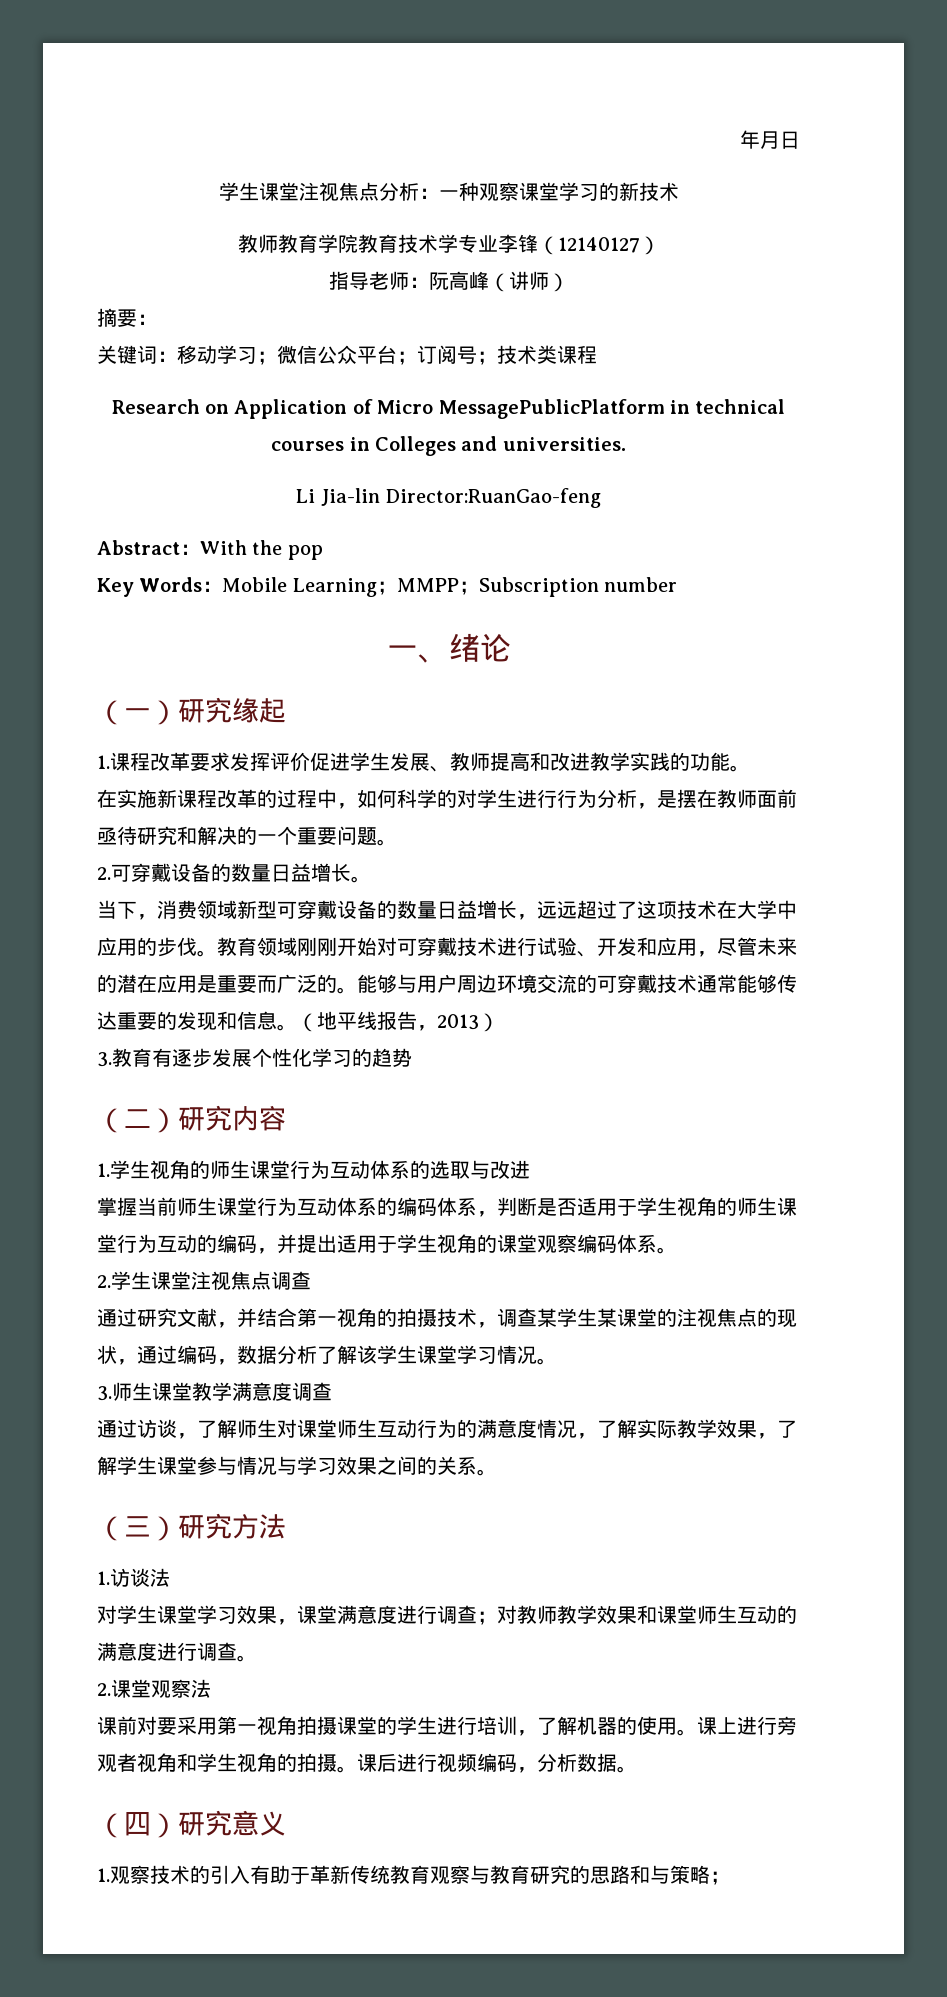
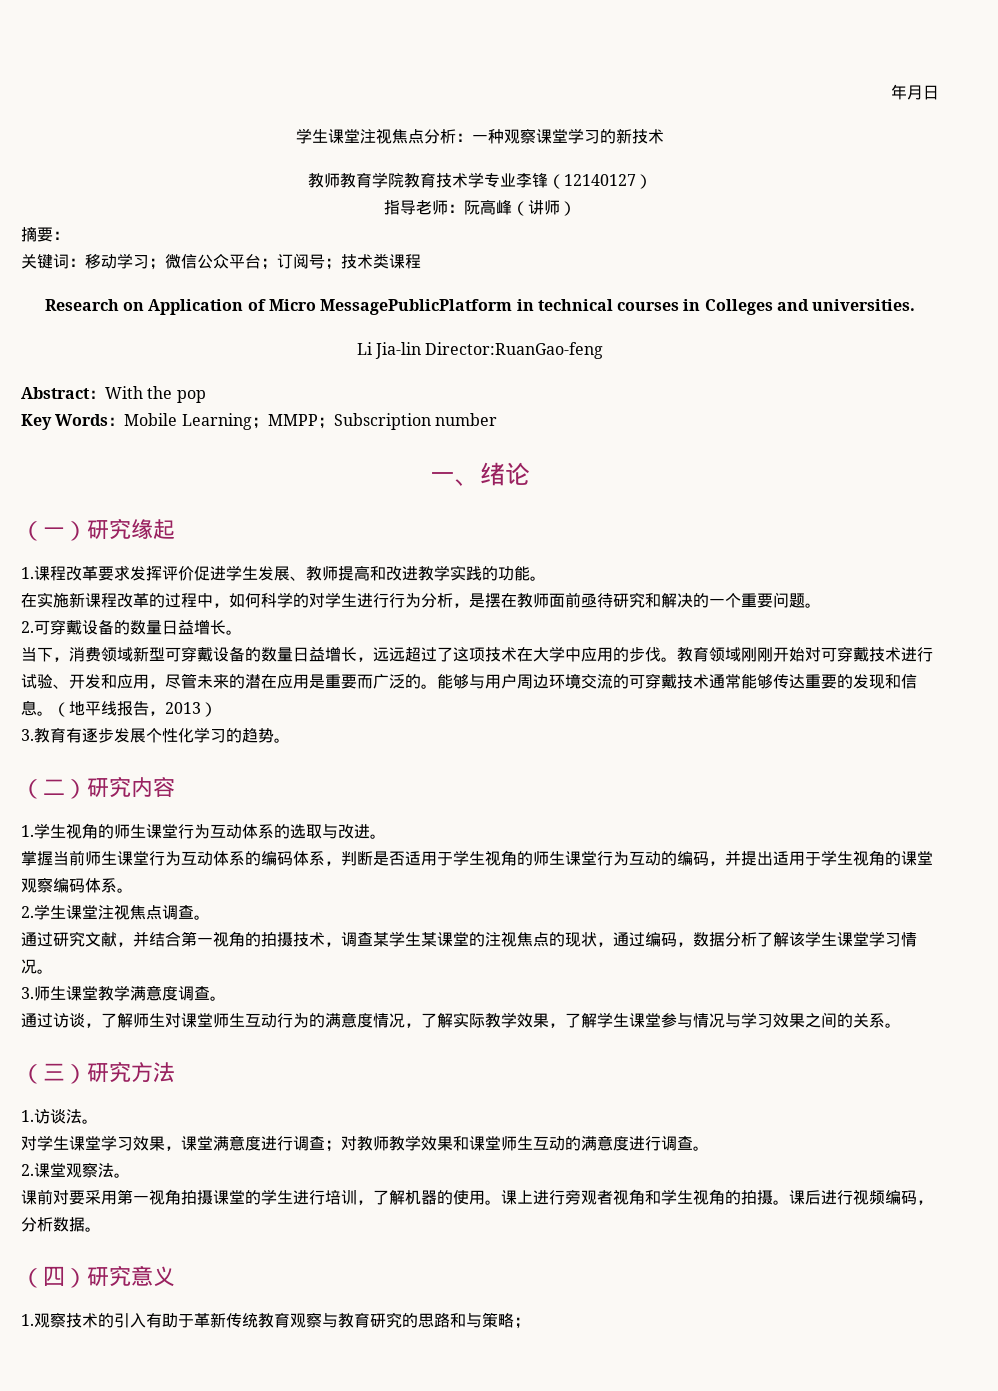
- 3.教育有逐步发展个性化学习的趋势
+ 3.教育有逐步发展个性化学习的趋势。
- 1.学生视角的师生课堂行为互动体系的选取与改进
+ 1.学生视角的师生课堂行为互动体系的选取与改进。
- 2.学生课堂注视焦点调查
+ 2.学生课堂注视焦点调查。
- 3.师生课堂教学满意度调查
+ 3.师生课堂教学满意度调查。
- 1.访谈法
+ 1.访谈法。
- 2.课堂观察法
+ 2.课堂观察法。

